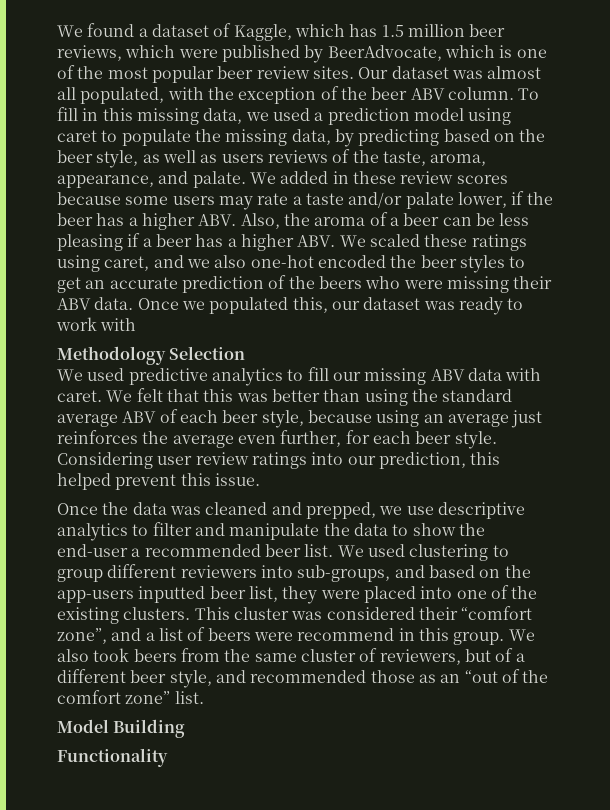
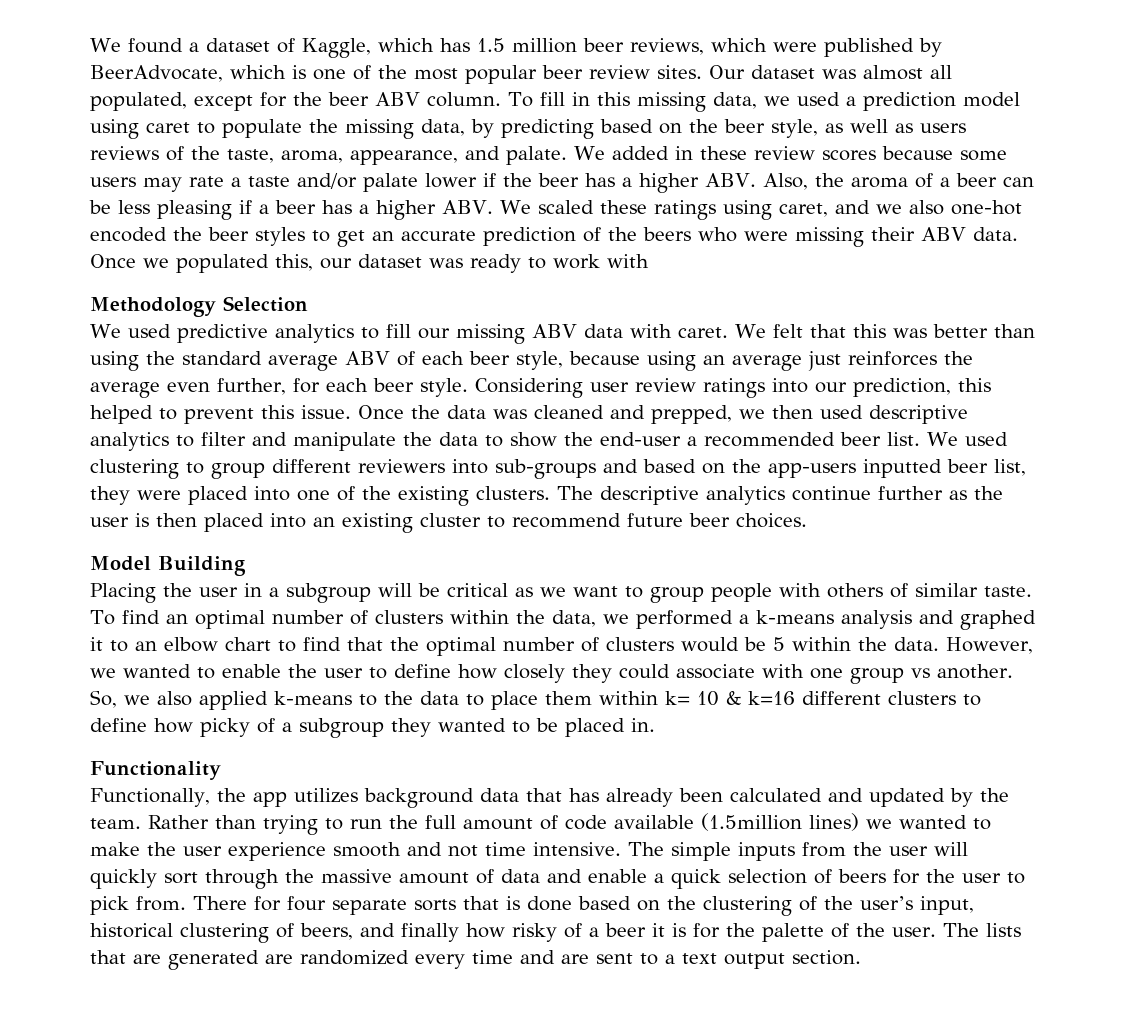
- Our dataset was almost all populated, with the exception of the beer ABV column.
+ Our dataset was almost all populated, except for the beer ABV column.
- We added in these review scores because some users may rate a taste and/or palate lower, if the beer has a higher ABV. Also, the aroma of a beer can be less pleasing if a beer has a higher ABV. We scaled these ratings using caret, and we also one-hot encoded the beer styles to get an accurate prediction of the beers who were missing their ABV data.
+ We added in these review scores because some users may rate a taste and/or palate lower if the beer has a higher ABV. Also, the aroma of a beer can be less pleasing if a beer has a higher ABV. We scaled these ratings using caret, and we also one-hot encoded the beer styles to get an accurate prediction of the beers who were missing their ABV data.
- Considering user review ratings into our prediction, this helped prevent this issue.
- Once the data was cleaned and prepped, we use descriptive analytics to filter and manipulate the data to show the end-user a recommended beer list.
+ Considering user review ratings into our prediction, this helped to prevent this issue. Once the data was cleaned and prepped, we then used descriptive analytics to filter and manipulate the data to show the end-user a recommended beer list.
- We used clustering to group different reviewers into sub-groups, and based on the app-users inputted beer list, they were placed into one of the existing clusters.
+ We used clustering to group different reviewers into sub-groups and based on the app-users inputted beer list, they were placed into one of the existing clusters.
- This cluster was considered their “comfort zone”, and a list of beers were recommend in this group. We also took beers from the same cluster of reviewers, but of a different beer style, and recommended those as an “out of the comfort zone” list.
+ The descriptive analytics continue further as the user is then placed into an existing cluster to recommend future beer choices.
  Model Building
+ Placing the user in a subgroup will be critical as we want to group people with others of similar taste. To find an optimal number of clusters within the data, we performed a k-means analysis and graphed it to an elbow chart to find that the optimal number of clusters would be 5 within the data. However, we wanted to enable the user to define how closely they could associate with one group vs another. So, we also applied k-means to the data to place them within k= 10 & k=16 different clusters to define how picky of a subgroup they wanted to be placed in.
  Functionality
+ Functionally, the app utilizes background data that has already been calculated and updated by the team. Rather than trying to run the full amount of code available (1.5million lines) we wanted to make the user experience smooth and not time intensive. The simple inputs from the user will quickly sort through the massive amount of data and enable a quick selection of beers for the user to pick from. There for four separate sorts that is done based on the clustering of the user’s input, historical clustering of beers, and finally how risky of a beer it is for the palette of the user. The lists that are generated are randomized every time and are sent to a text output section.

